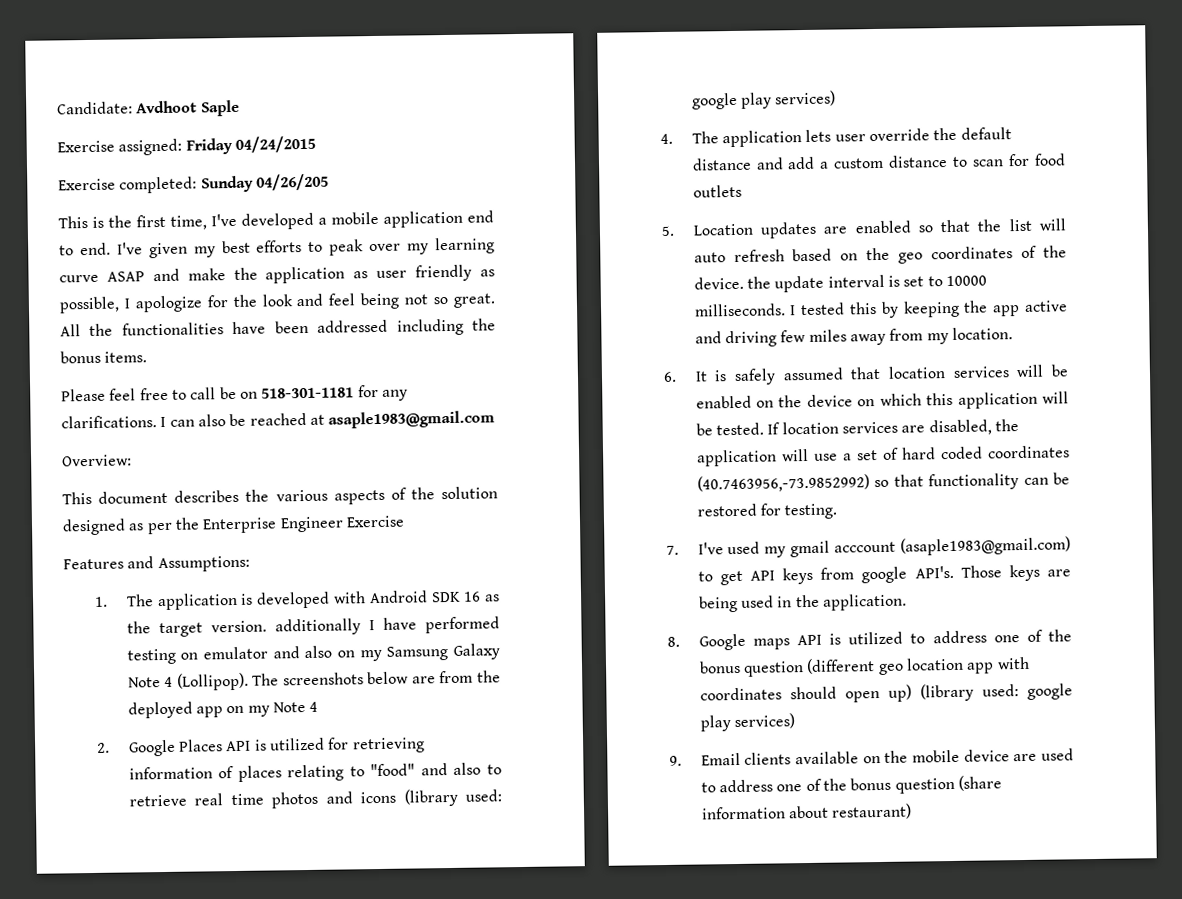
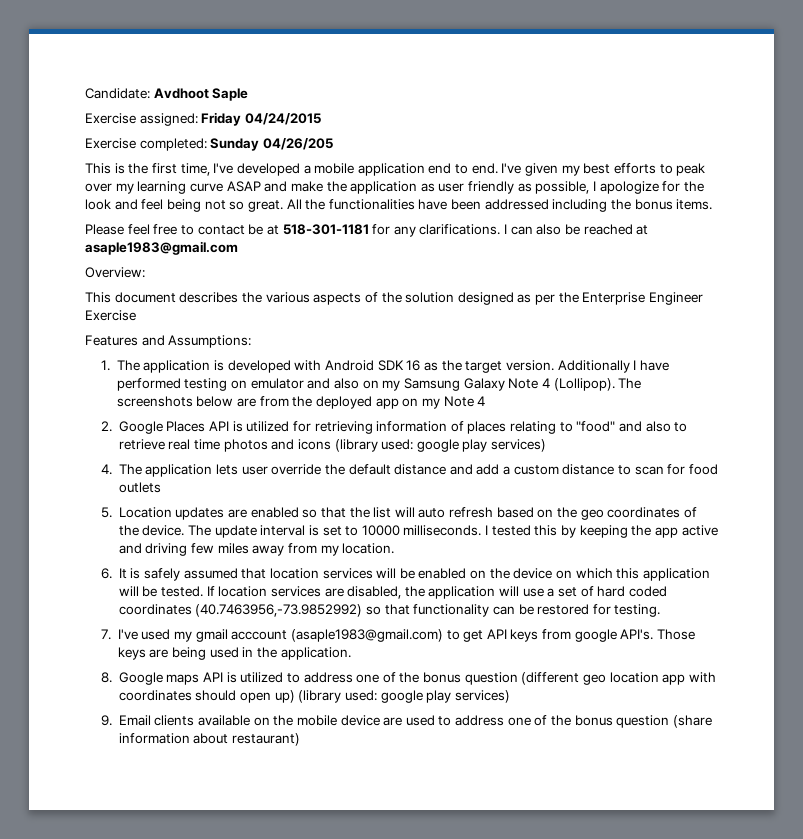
- Please feel free to call be on 518-301-1181 for any clarifications.
+ Please feel free to contact be at 518-301-1181 for any clarifications.
- 1. The application is developed with Android SDK 16 as the target version. additionally I have performed testing on emulator and also on my Samsung Galaxy Note 4 (Lollipop).
+ 1. The application is developed with Android SDK 16 as the target version. Additionally I have performed testing on emulator and also on my Samsung Galaxy Note 4 (Lollipop).
- 5. Location updates are enabled so that the list will auto refresh based on the geo coordinates of the device. the update interval is set to 10000 milliseconds.
+ 5. Location updates are enabled so that the list will auto refresh based on the geo coordinates of the device. The update interval is set to 10000 milliseconds.

